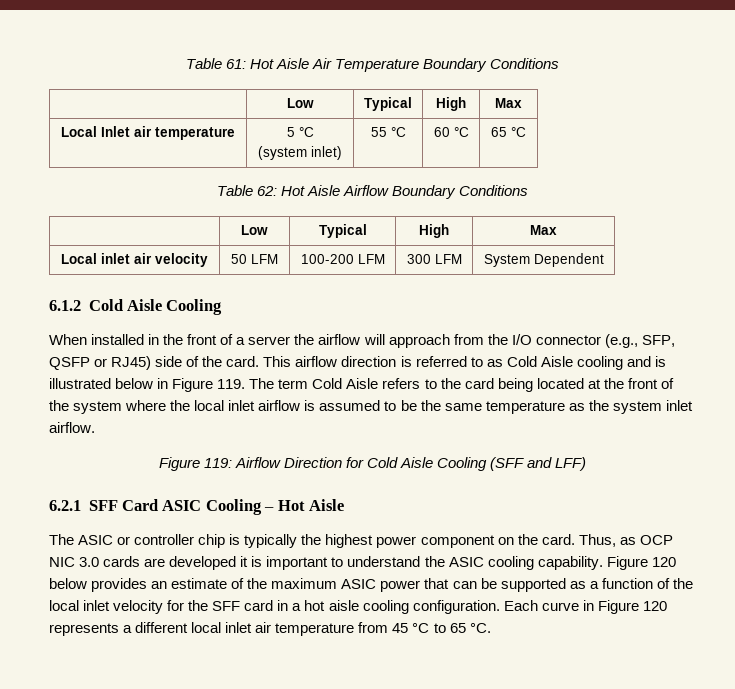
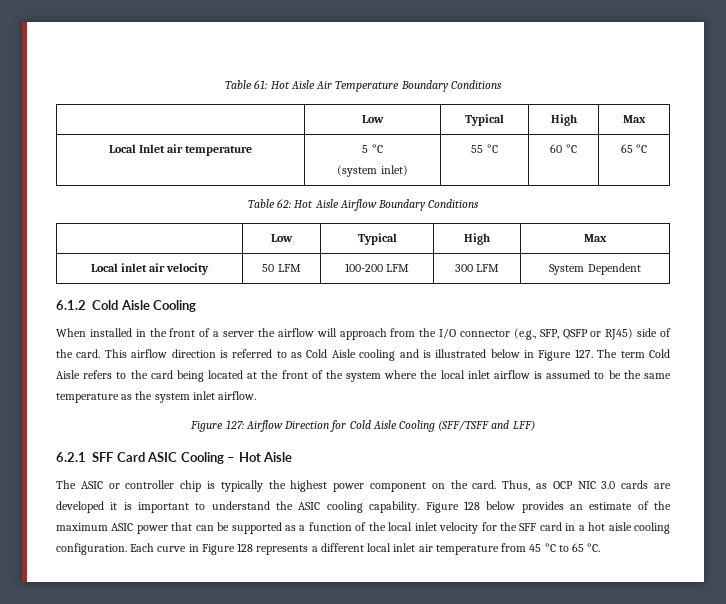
- This airflow direction is referred to as Cold Aisle cooling and is illustrated below in Figure 119. The term Cold Aisle refers to the card being located at the front of the system where the local inlet airflow is assumed to be the same temperature as the system inlet airflow.
+ This airflow direction is referred to as Cold Aisle cooling and is illustrated below in Figure 127. The term Cold Aisle refers to the card being located at the front of the system where the local inlet airflow is assumed to be the same temperature as the system inlet airflow.
- Figure 119: Airflow Direction for Cold Aisle Cooling (SFF and LFF)
+ Figure 127: Airflow Direction for Cold Aisle Cooling (SFF/TSFF and LFF)
- Figure 120 below provides an estimate of the maximum ASIC power that can be supported as a function of the local inlet velocity for the SFF card in a hot aisle cooling configuration.
+ Figure 128 below provides an estimate of the maximum ASIC power that can be supported as a function of the local inlet velocity for the SFF card in a hot aisle cooling configuration.
- Each curve in Figure 120 represents a different local inlet air temperature from 45 °C to 65 °C.
+ Each curve in Figure 128 represents a different local inlet air temperature from 45 °C to 65 °C.

